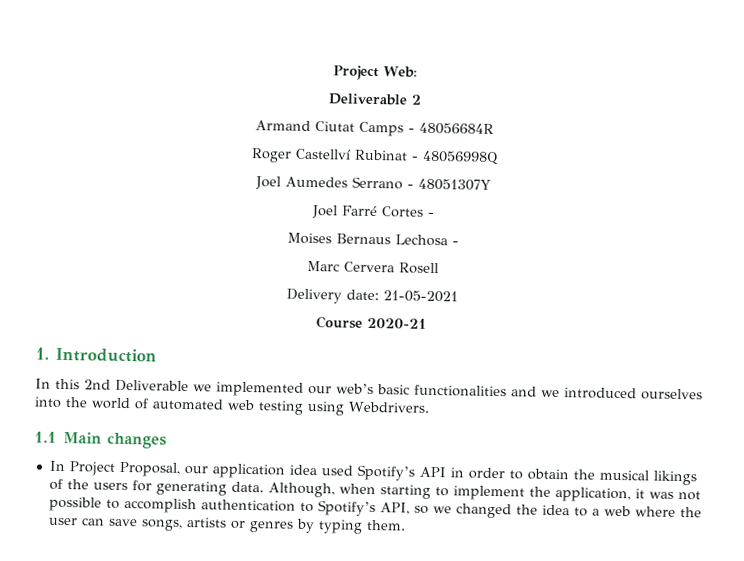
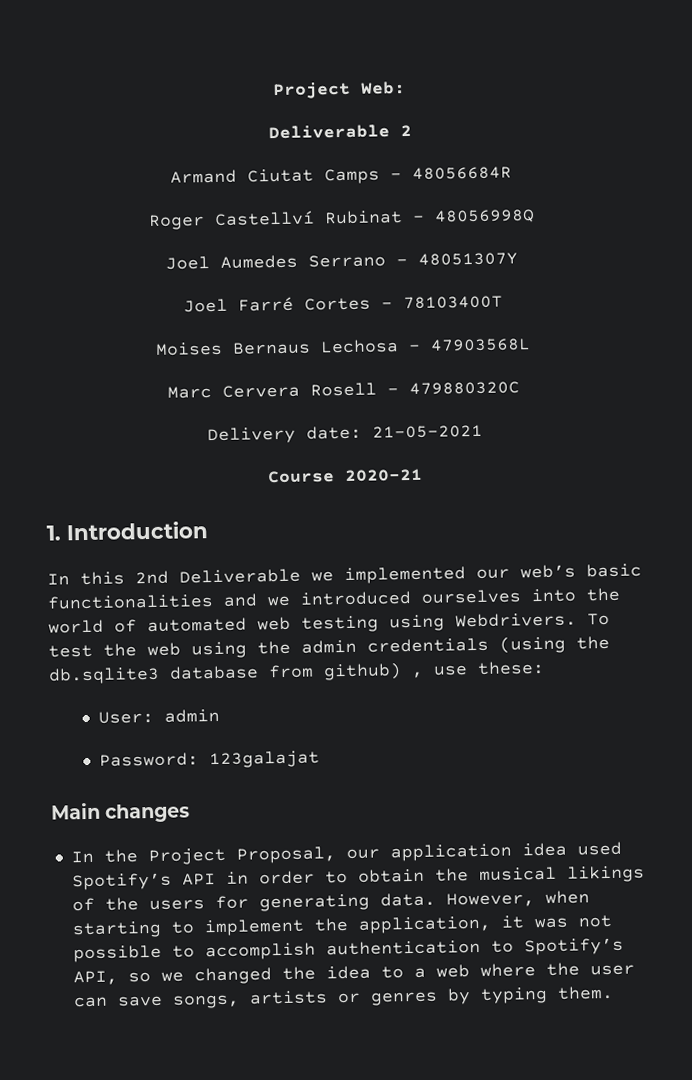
- Joel Farré Cortes -
+ Joel Farré Cortes - 78103400T
- Moises Bernaus Lechosa -
+ Moises Bernaus Lechosa - 47903568L
- Marc Cervera Rosell
+ Marc Cervera Rosell - 479880320C
- In this 2nd Deliverable we implemented our web’s basic functionalities and we introduced ourselves into the world of automated web testing using Webdrivers.
- 1.1 Main changes
+ In this 2nd Deliverable we implemented our web’s basic functionalities and we introduced ourselves into the world of automated web testing using Webdrivers. To test the web using the admin credentials (using the db.sqlite3 database from github) , use these:
+ User: admin
+ Password: 123galajat
+ Main changes
- In Project Proposal, our application idea used Spotify’s API in order to obtain the musical likings of the users for generating data.
+ In the Project Proposal, our application idea used Spotify’s API in order to obtain the musical likings of the users for generating data.
- Although, when starting to implement the application, it was not possible to accomplish authentication to Spotify’s API, so we changed the idea to a web where the user can save songs, artists or genres by typing them.
+ However, when starting to implement the application, it was not possible to accomplish authentication to Spotify’s API, so we changed the idea to a web where the user can save songs, artists or genres by typing them.

